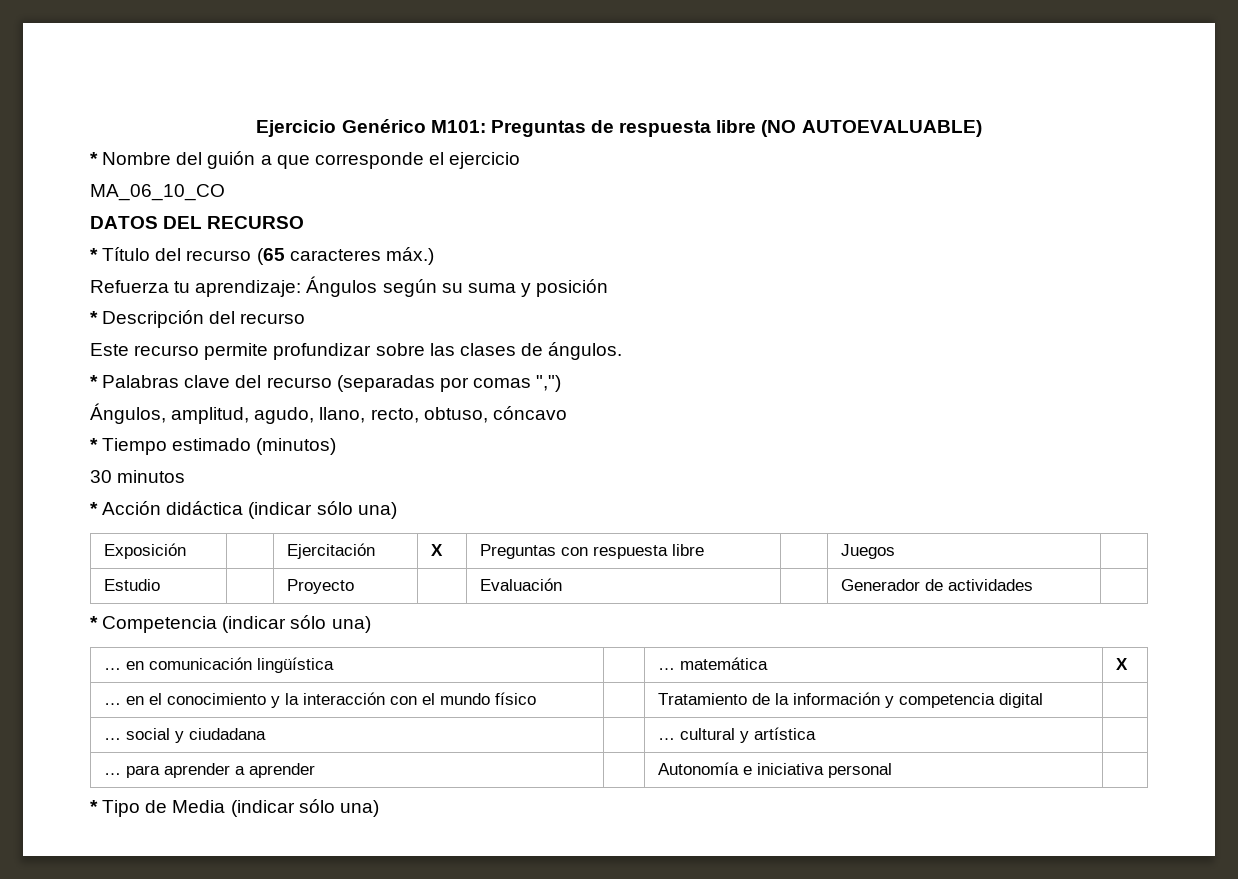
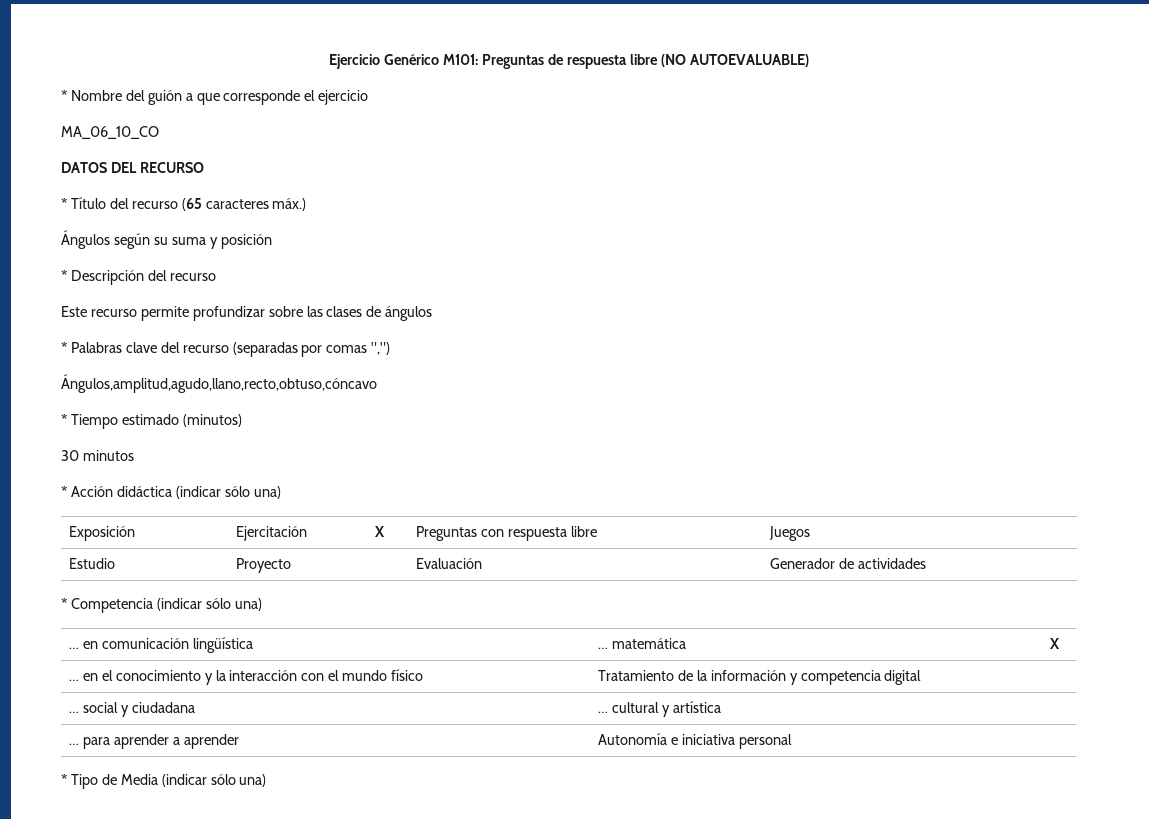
- Refuerza tu aprendizaje: Ángulos según su suma y posición
+ Ángulos según su suma y posición
- Este recurso permite profundizar sobre las clases de ángulos.
+ Este recurso permite profundizar sobre las clases de ángulos
- Ángulos, amplitud, agudo, llano, recto, obtuso, cóncavo
+ Ángulos,amplitud,agudo,llano,recto,obtuso,cóncavo

